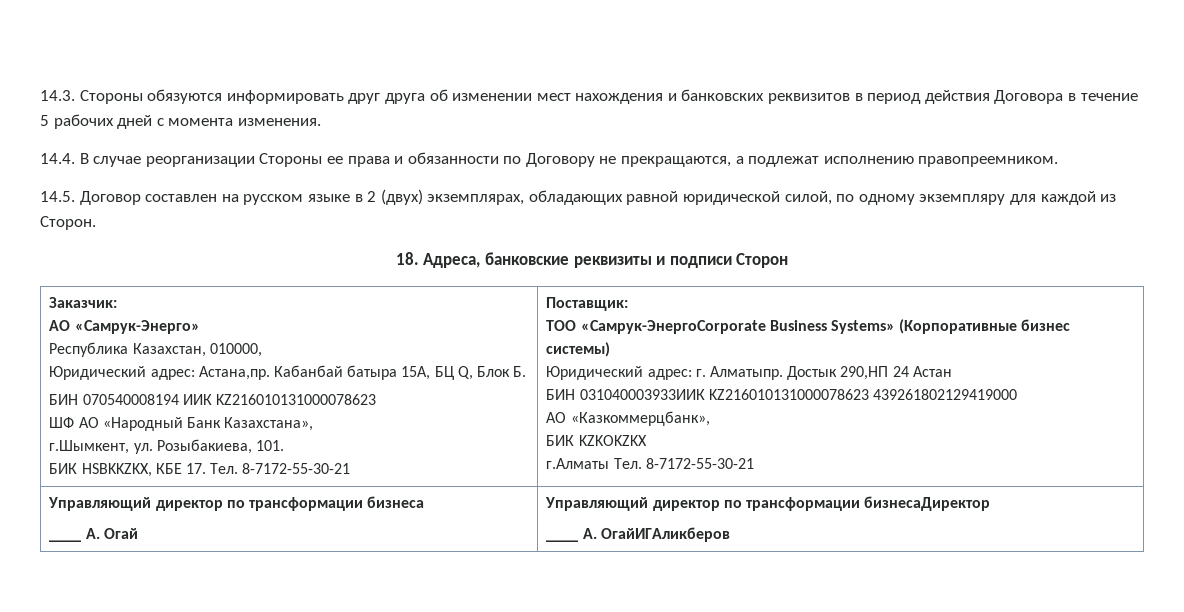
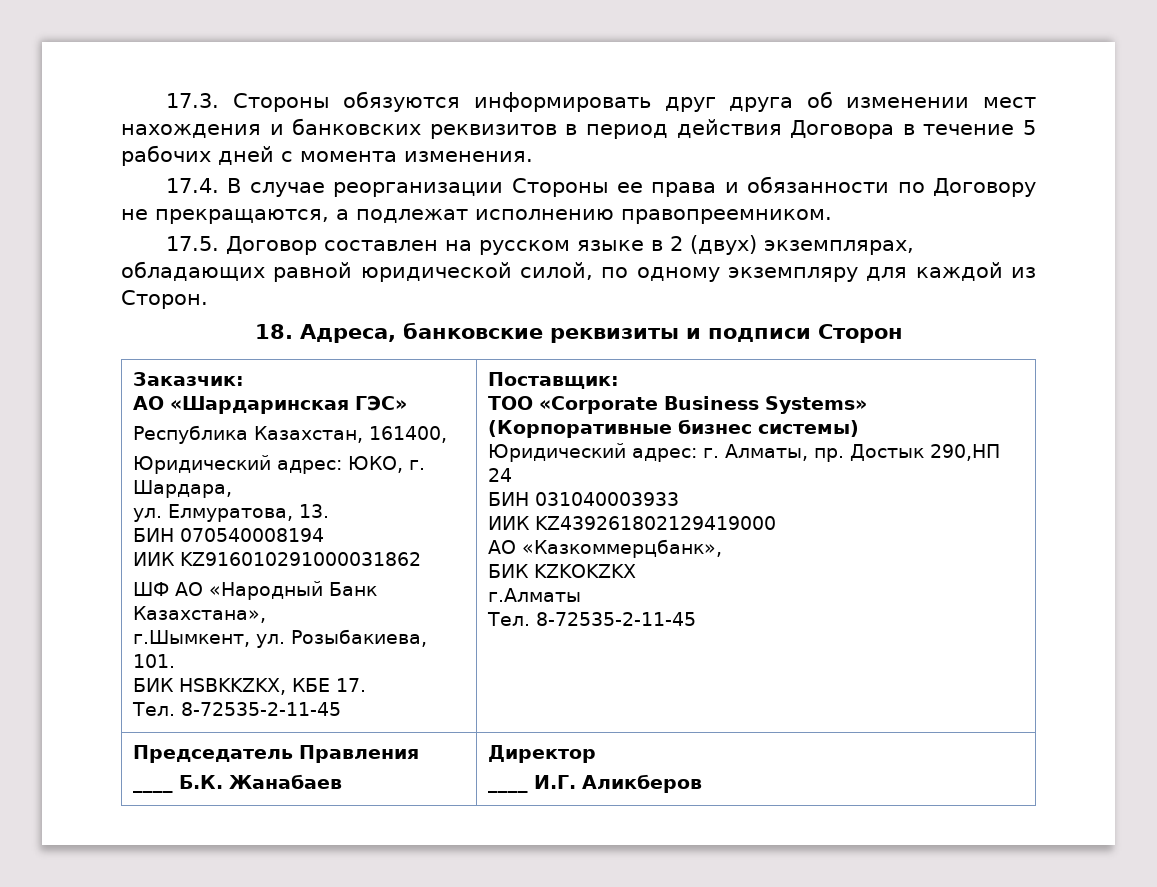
- 14.3. Стороны обязуются информировать друг друга об изменении мест нахождения и банковских реквизитов в период действия Договора в течение 5 рабочих дней с момента изменения.
+ 17.3. Стороны обязуются информировать друг друга об изменении мест нахождения и банковских реквизитов в период действия Договора в течение 5 рабочих дней с момента изменения.
- 14.4. В случае реорганизации Стороны ее права и обязанности по Договору не прекращаются, а подлежат исполнению правопреемником.
+ 17.4. В случае реорганизации Стороны ее права и обязанности по Договору не прекращаются, а подлежат исполнению правопреемником.
- 14.5. Договор составлен на русском языке в 2 (двух) экземплярах, обладающих равной юридической силой, по одному экземпляру для каждой из Сторон.
+ 17.5. Договор составлен на русском языке в 2 (двух) экземплярах, обладающих равной юридической силой, по одному экземпляру для каждой из Сторон.
- АО «Самрук-Энерго»
+ АО «Шардаринская ГЭС»
- Республика Казахстан, 010000,
- Юридический адрес: Астана,пр. Кабанбай батыра 15А, БЦ Q, Блок Б.
+ Республика Казахстан, 161400,
+ Юридический адрес: ЮКО, г. Шардара,
+ ул. Елмуратова, 13.
- БИН 070540008194 ИИК KZ216010131000078623
+ БИН 070540008194
+ ИИК KZ916010291000031862
- БИК HSBKKZKX, КБЕ 17. Тел. 8-7172-55-30-21
+ БИК HSBKKZKX, КБЕ 17.
+ Тел. 8-72535-2-11-45
- ТОО «Самрук-ЭнергоCorporate Business Systems» (Корпоративные бизнес системы)
+ ТОО «Corporate Business Systems» (Корпоративные бизнес системы)
- Юридический адрес: г. Алматыпр.
+ Юридический адрес: г. Алматы, пр.
- Достык 290,НП 24 Астан
- БИН 031040003933ИИК KZ216010131000078623 439261802129419000
+ Достык 290,НП 24
+ БИН 031040003933
+ ИИК KZ439261802129419000
- г.Алматы Тел. 8-7172-55-30-21
- Управляющий директор по трансформации бизнеса
- ____ А. Огай | Управляющий директор по трансформации бизнесаДиректор
- ____ А. ОгайИГАликберов
+ г.Алматы
+ Тел. 8-72535-2-11-45
+ Председатель Правления
+ ____ Б.К. Жанабаев | Директор
+ ____ И.Г. Аликберов

